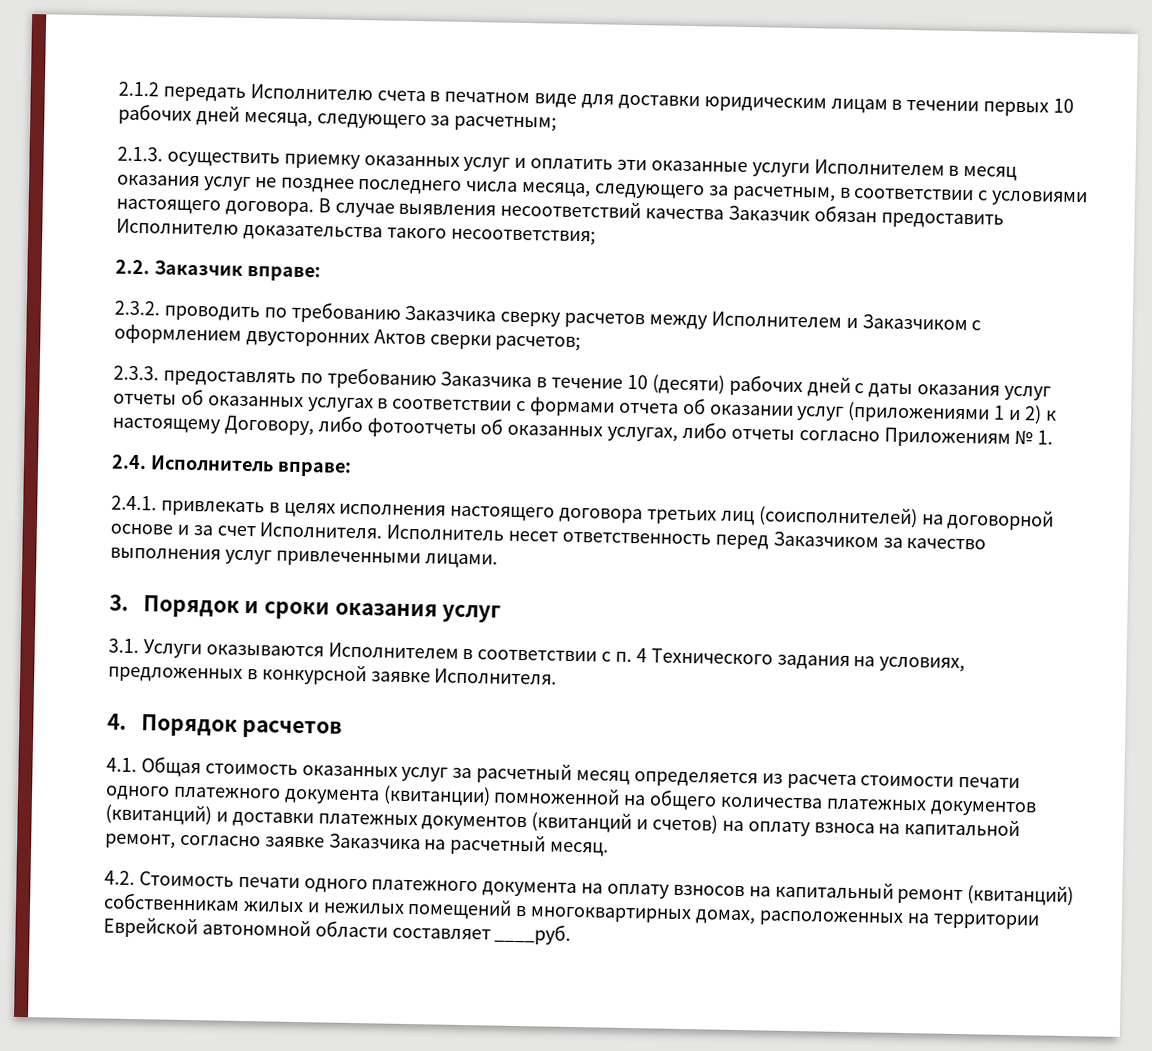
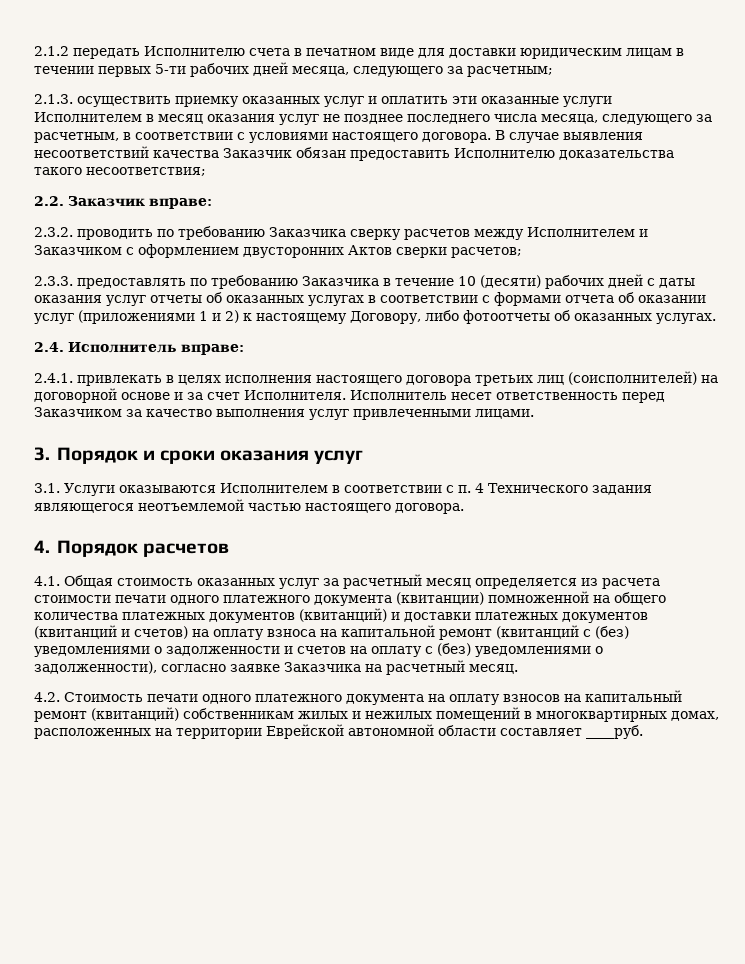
- 2.1.2 передать Исполнителю счета в печатном виде для доставки юридическим лицам в течении первых 10 рабочих дней месяца, следующего за расчетным;
+ 2.1.2 передать Исполнителю счета в печатном виде для доставки юридическим лицам в течении первых 5-ти рабочих дней месяца, следующего за расчетным;
- 2.3.3. предоставлять по требованию Заказчика в течение 10 (десяти) рабочих дней с даты оказания услуг отчеты об оказанных услугах в соответствии с формами отчета об оказании услуг (приложениями 1 и 2) к настоящему Договору, либо фотоотчеты об оказанных услугах, либо отчеты согласно Приложениям № 1.
+ 2.3.3. предоставлять по требованию Заказчика в течение 10 (десяти) рабочих дней с даты оказания услуг отчеты об оказанных услугах в соответствии с формами отчета об оказании услуг (приложениями 1 и 2) к настоящему Договору, либо фотоотчеты об оказанных услугах.
- 3.1. Услуги оказываются Исполнителем в соответствии с п. 4 Технического задания на условиях, предложенных в конкурсной заявке Исполнителя.
+ 3.1. Услуги оказываются Исполнителем в соответствии с п. 4 Технического задания являющегося неотъемлемой частью настоящего договора.
- 4.1. Общая стоимость оказанных услуг за расчетный месяц определяется из расчета стоимости печати одного платежного документа (квитанции) помноженной на общего количества платежных документов (квитанций) и доставки платежных документов (квитанций и счетов) на оплату взноса на капитальной ремонт, согласно заявке Заказчика на расчетный месяц.
+ 4.1. Общая стоимость оказанных услуг за расчетный месяц определяется из расчета стоимости печати одного платежного документа (квитанции) помноженной на общего количества платежных документов (квитанций) и доставки платежных документов (квитанций и счетов) на оплату взноса на капитальной ремонт (квитанций с (без) уведомлениями о задолженности и счетов на оплату с (без) уведомлениями о задолженности), согласно заявке Заказчика на расчетный месяц.

